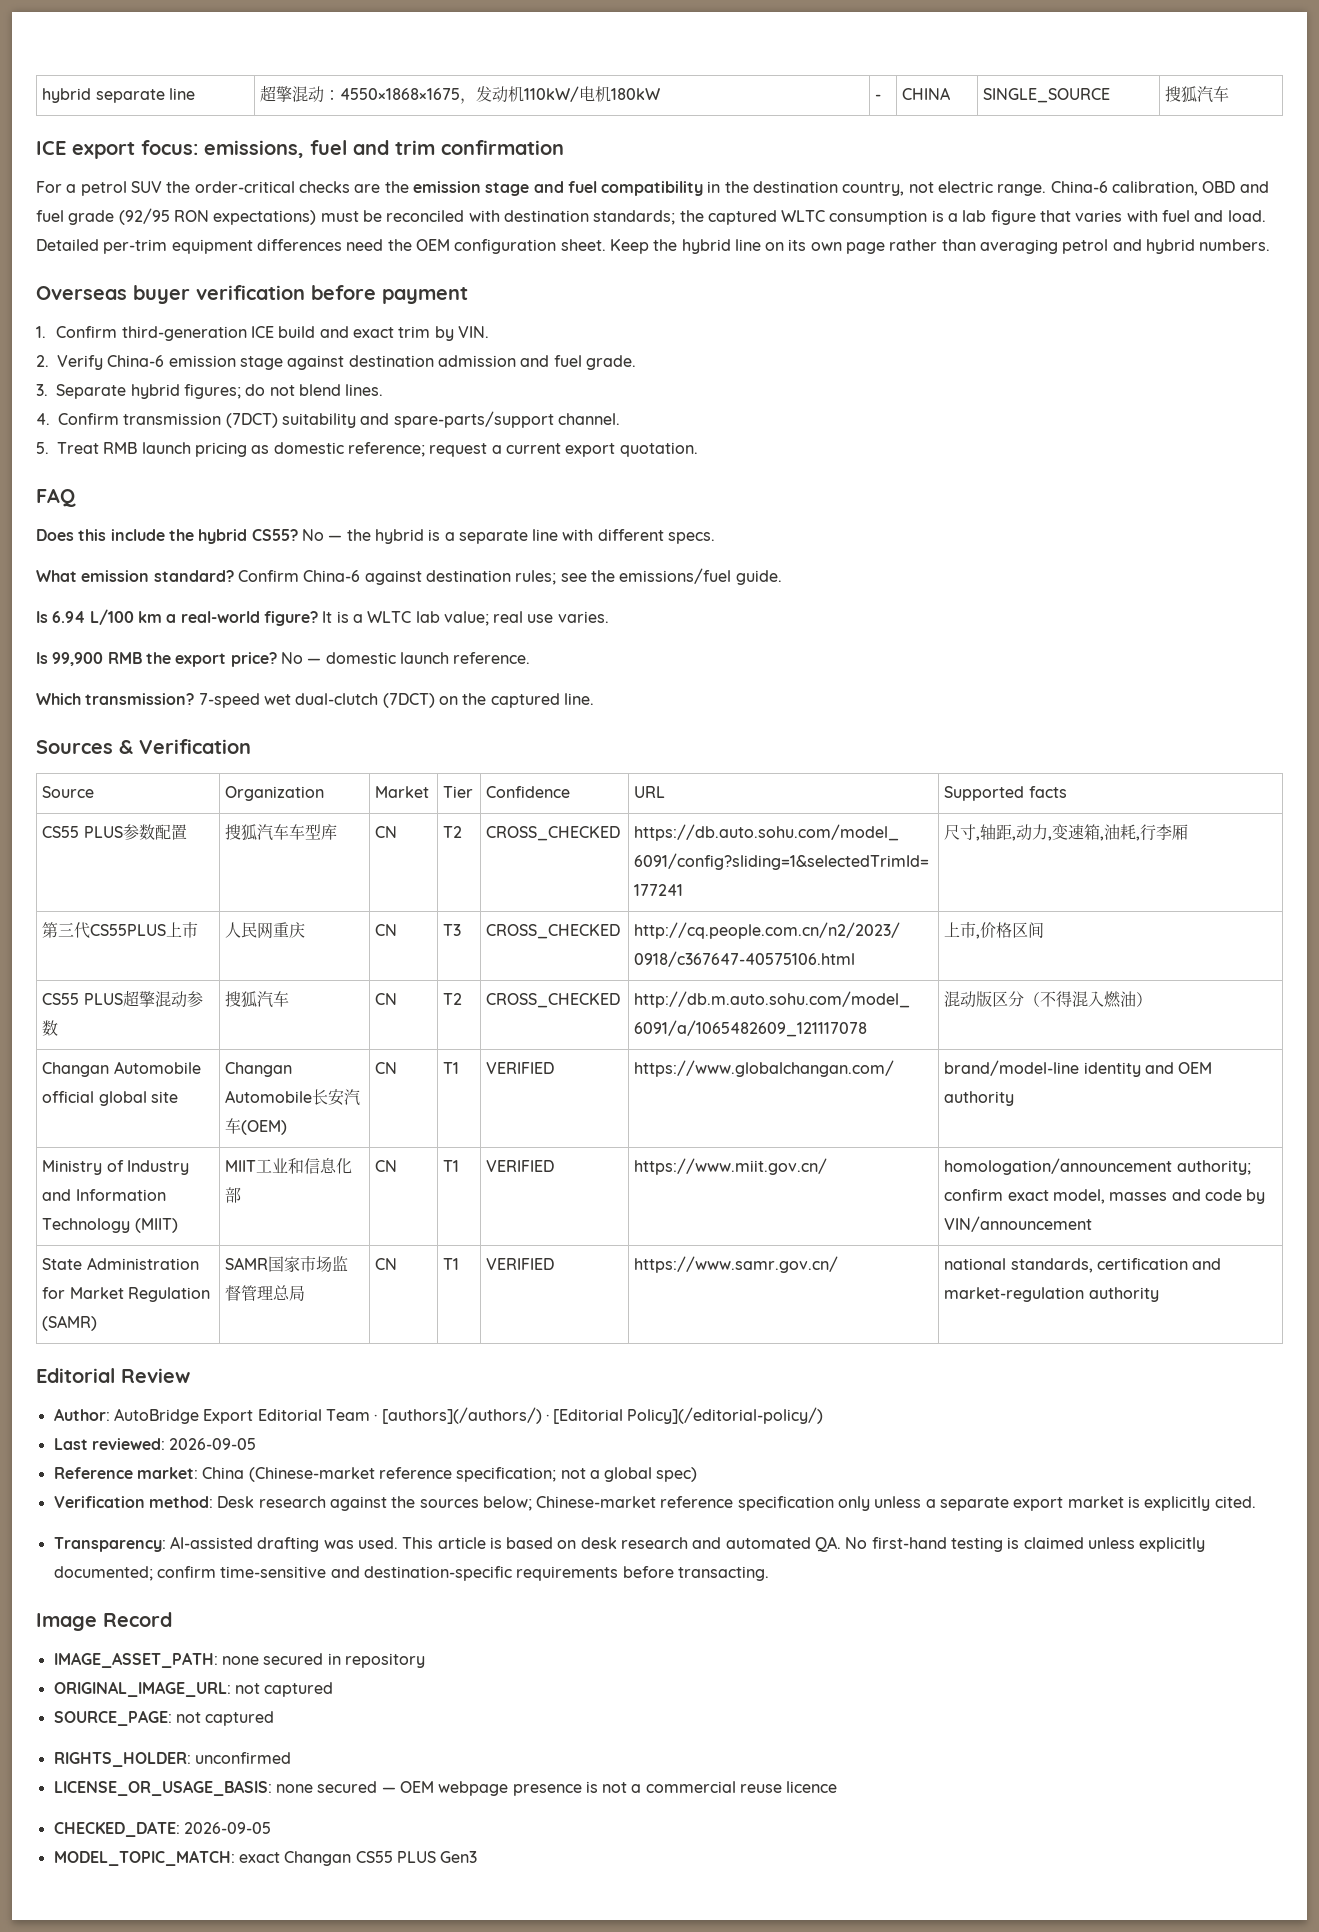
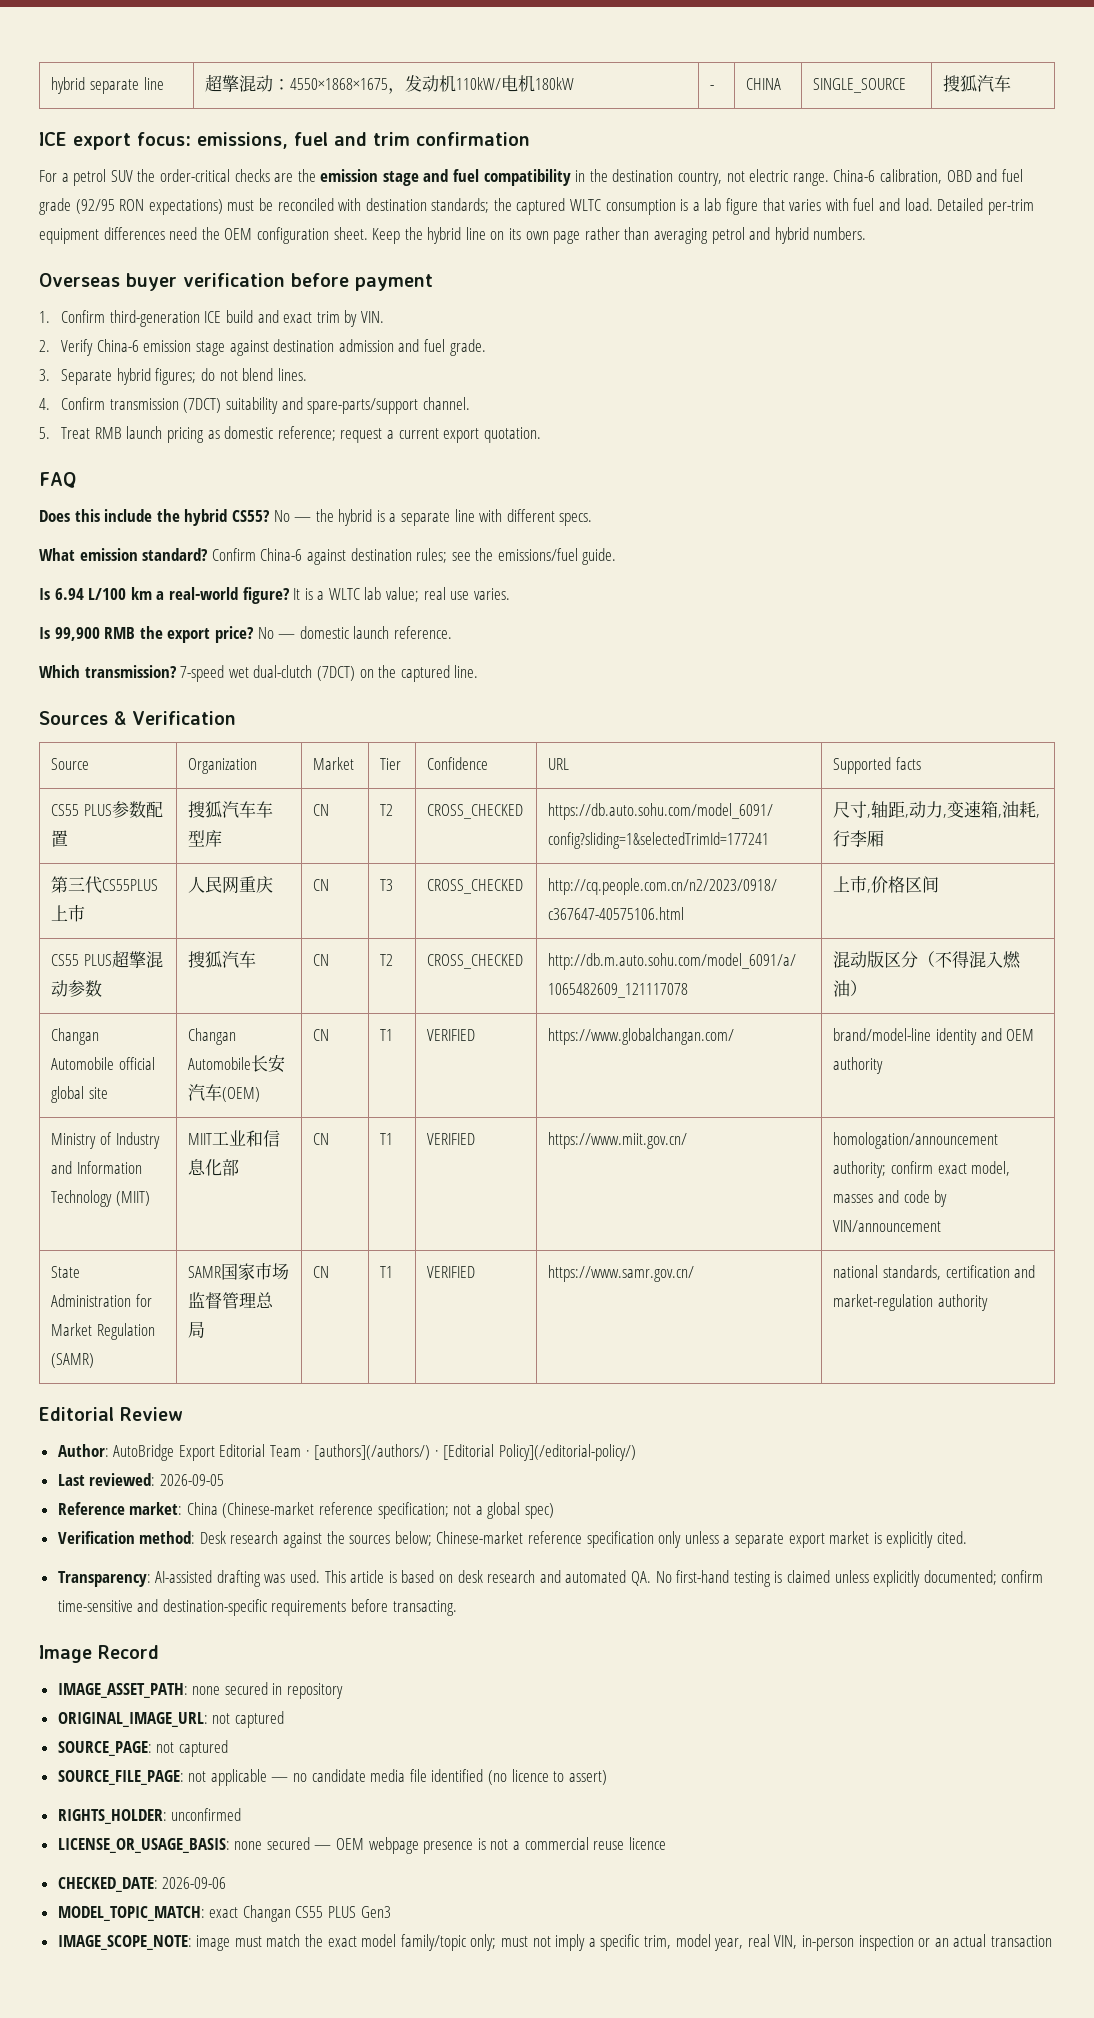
+ SOURCE_FILE_PAGE: not applicable — no candidate media file identified (no licence to assert)
- CHECKED_DATE: 2026-09-05
+ CHECKED_DATE: 2026-09-06
+ IMAGE_SCOPE_NOTE: image must match the exact model family/topic only; must not imply a specific trim, model year, real VIN, in-person inspection or an actual transaction

